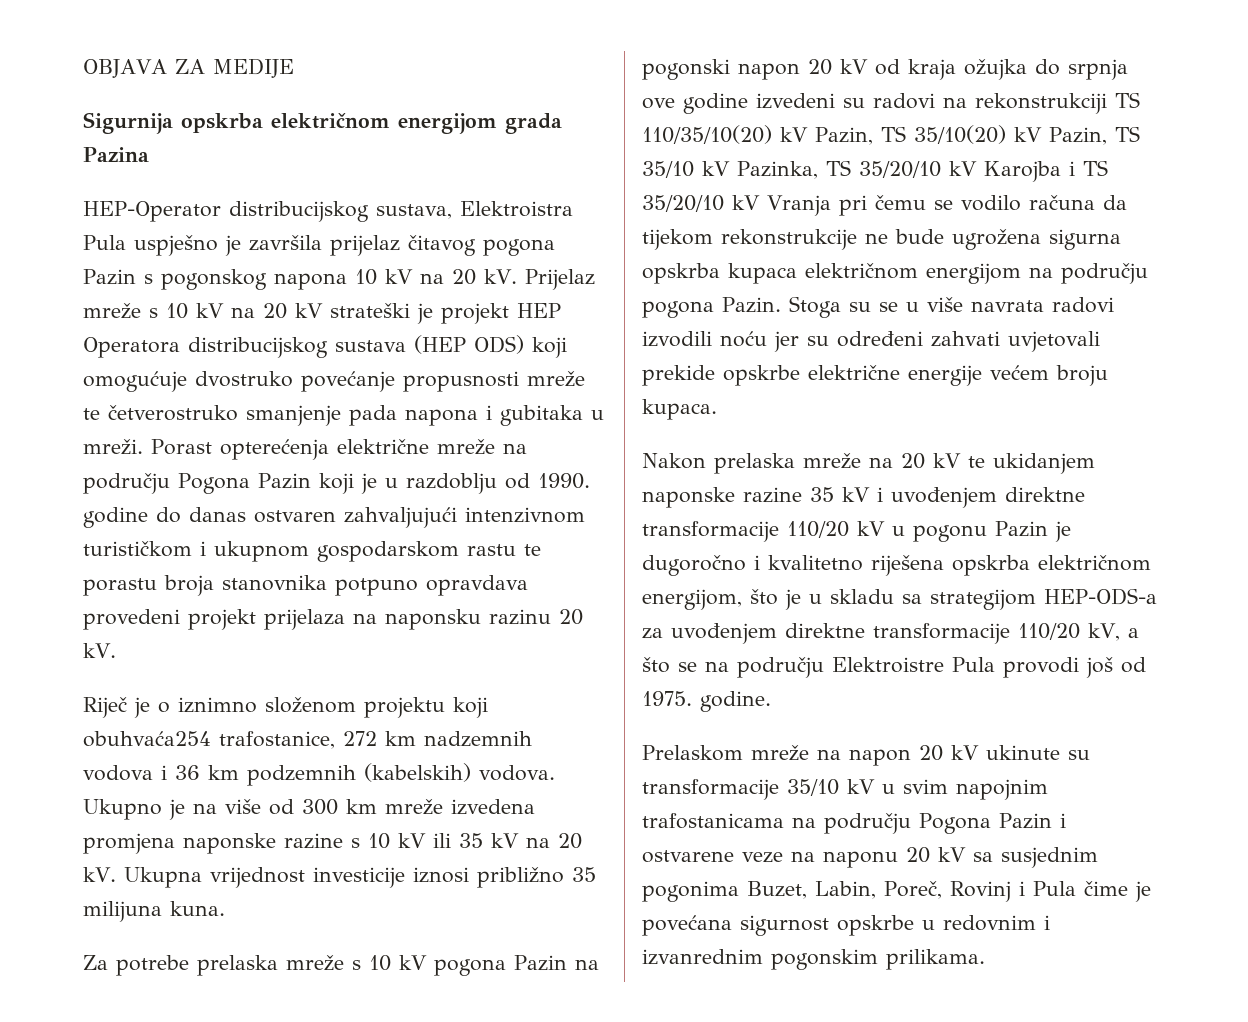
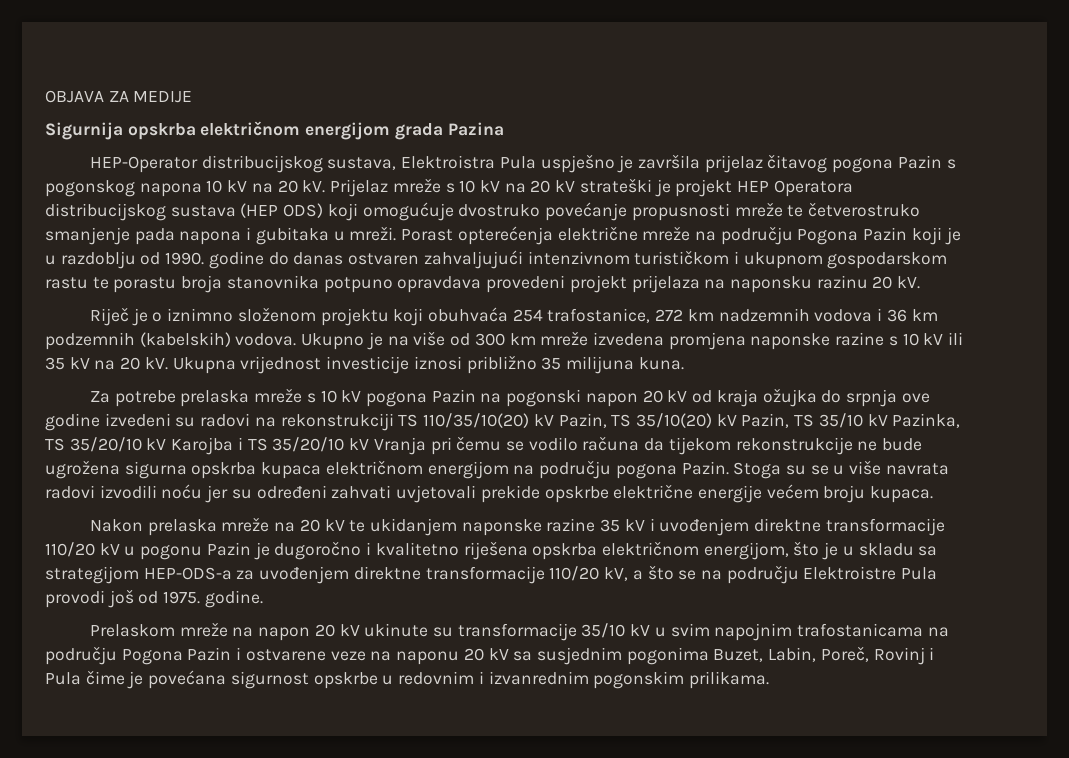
- Riječ je o iznimno složenom projektu koji obuhvaća254 trafostanice, 272 km nadzemnih vodova i 36 km podzemnih (kabelskih) vodova.
+ Riječ je o iznimno složenom projektu koji obuhvaća 254 trafostanice, 272 km nadzemnih vodova i 36 km podzemnih (kabelskih) vodova.

